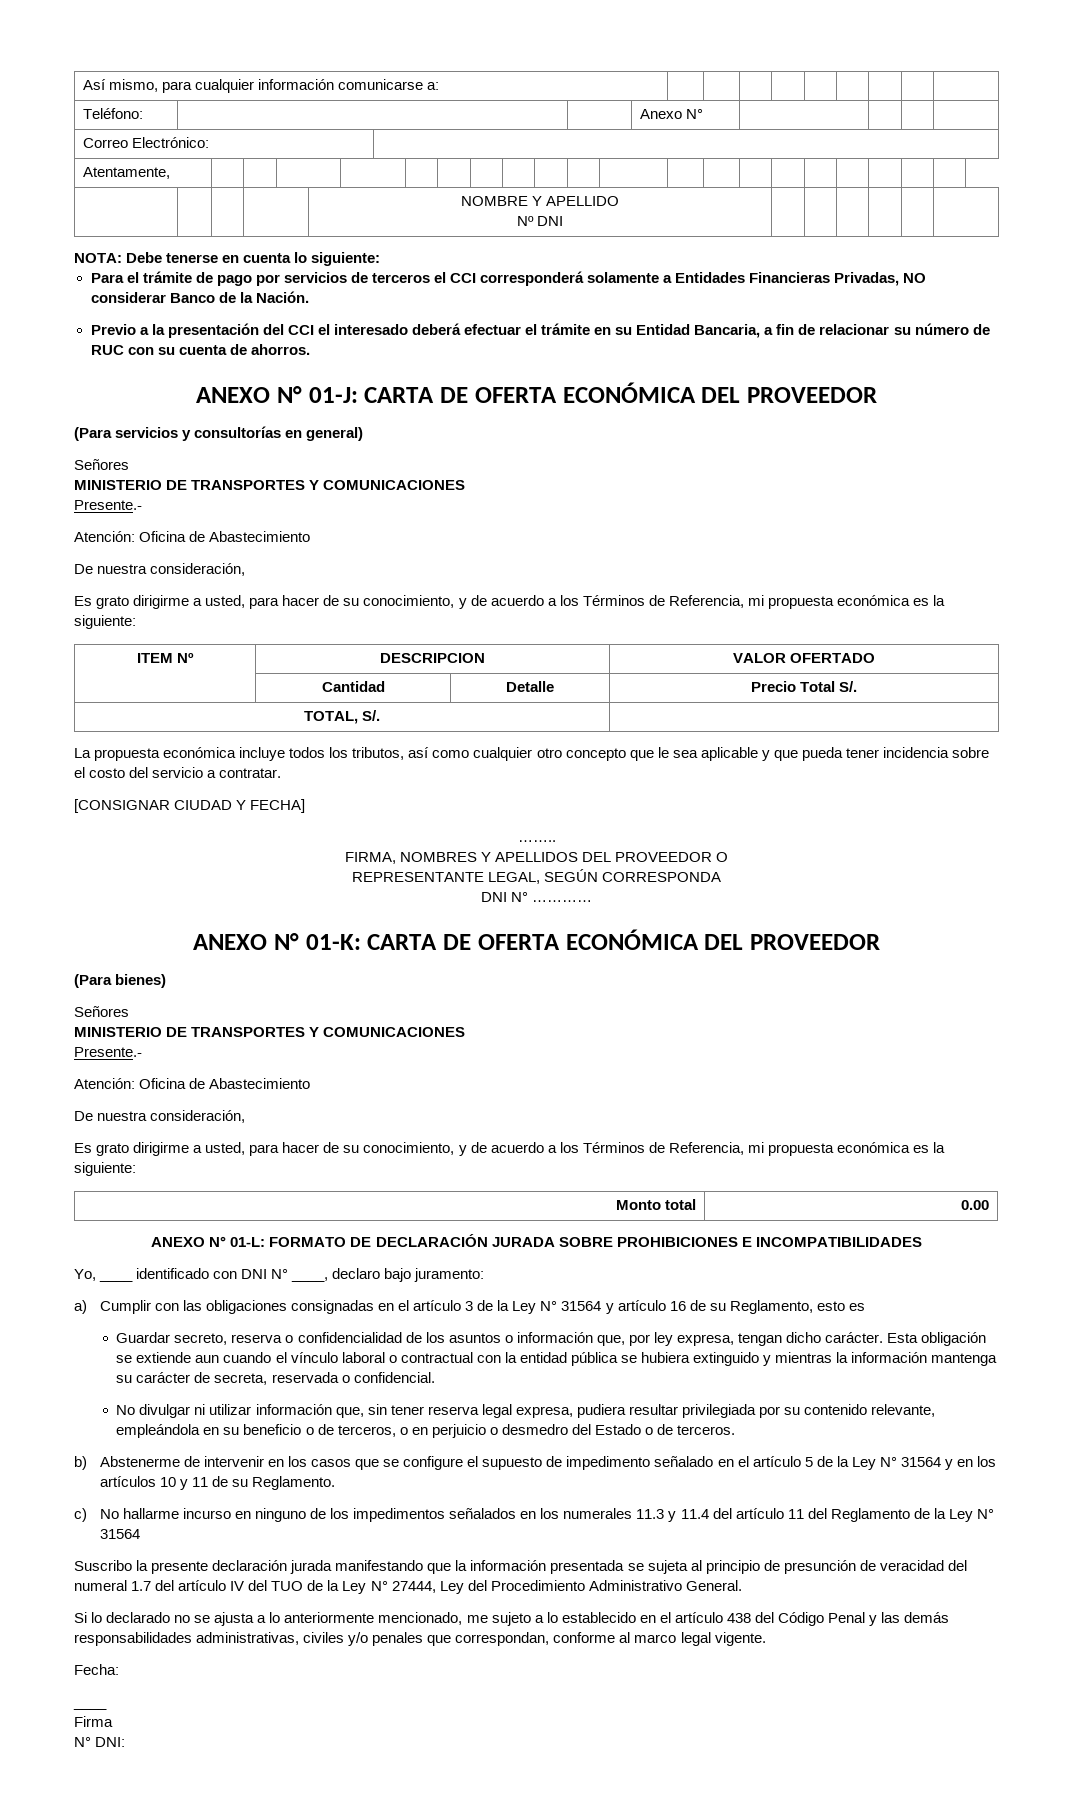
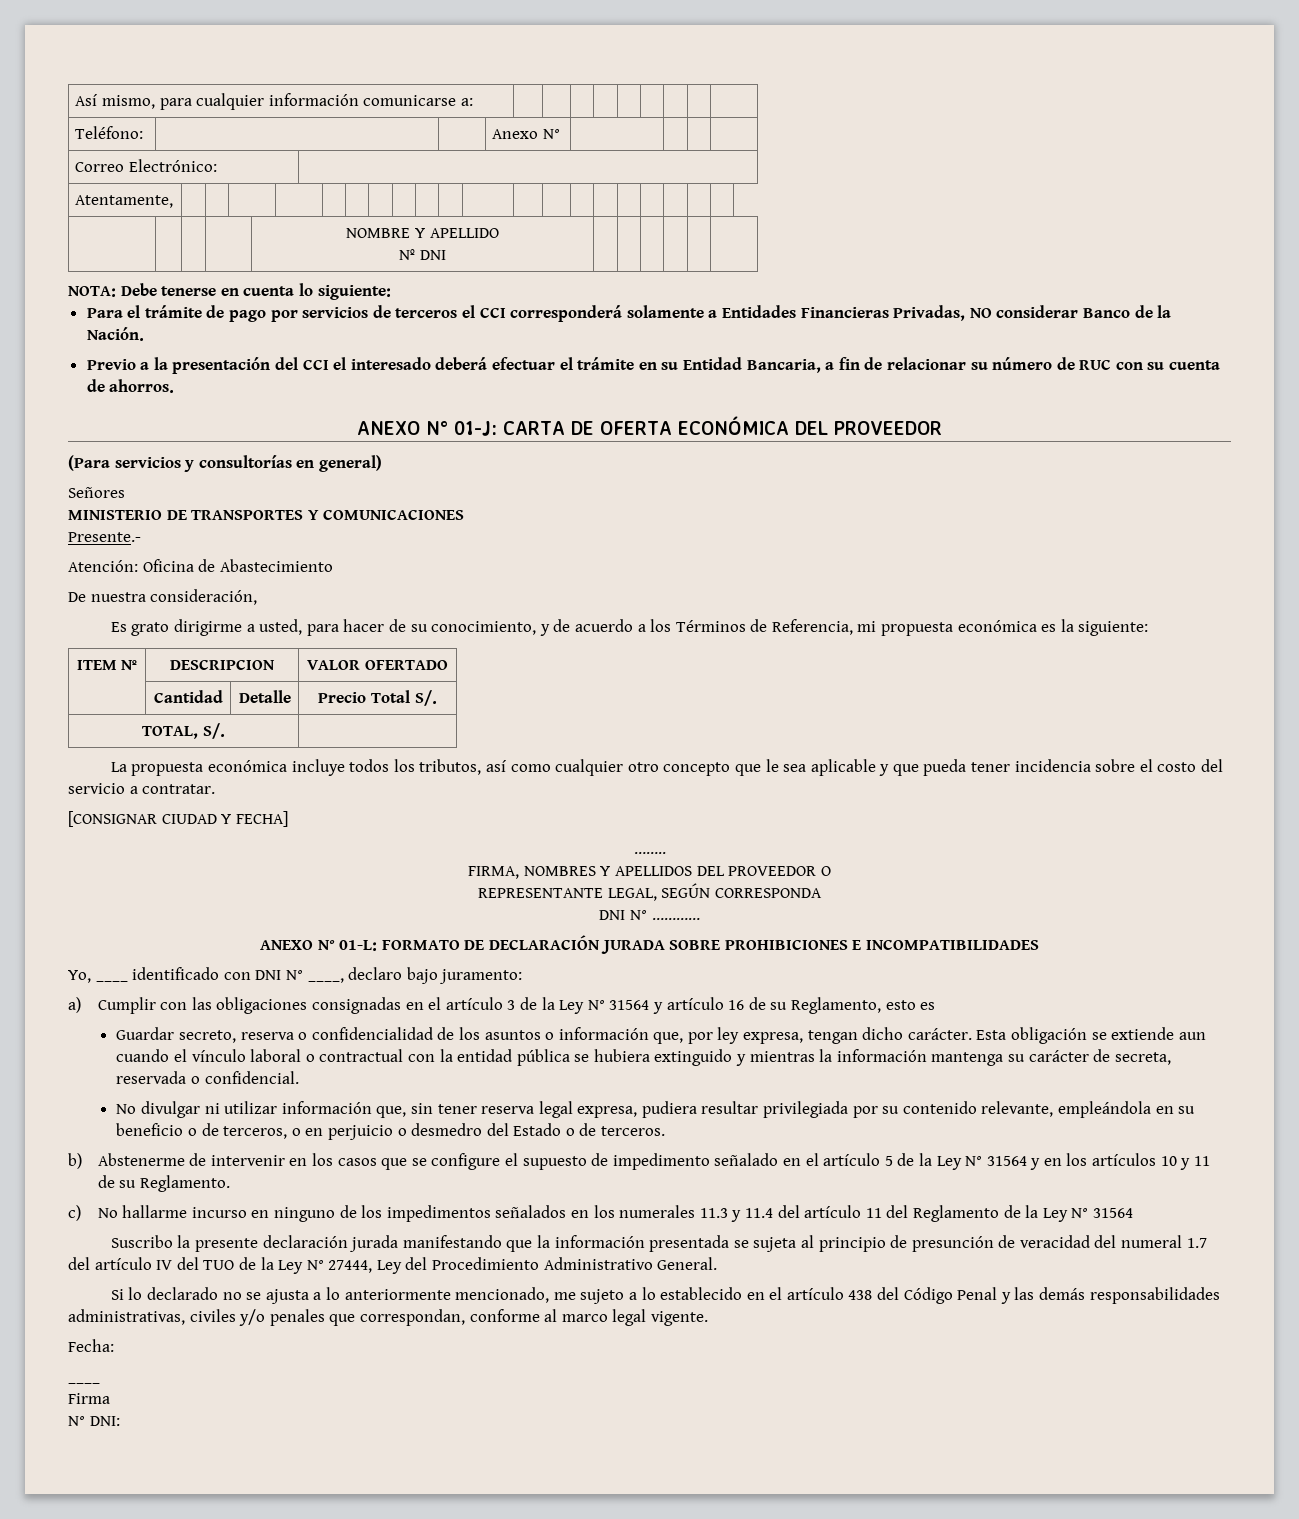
- ANEXO N° 01-K: CARTA DE OFERTA ECONÓMICA DEL PROVEEDOR
- (Para bienes)
- Señores
- MINISTERIO DE TRANSPORTES Y COMUNICACIONES
- Presente.-
- Atención: Oficina de Abastecimiento
- De nuestra consideración,
- Es grato dirigirme a usted, para hacer de su conocimiento, y de acuerdo a los Términos de Referencia, mi propuesta económica es la siguiente:
- Monto total | 0.00

